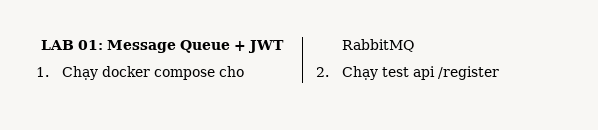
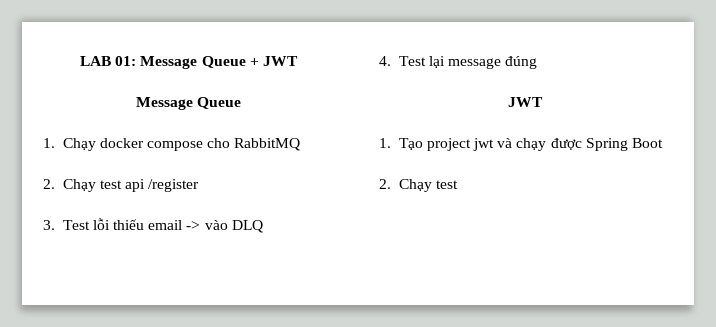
  LAB 01: Message Queue + JWT
+ Message Queue
+ 3. Test lỗi thiếu email -> vào DLQ
+ 4. Test lại message đúng
+ JWT
+ 1. Tạo project jwt và chạy được Spring Boot
+ 2. Chạy test

